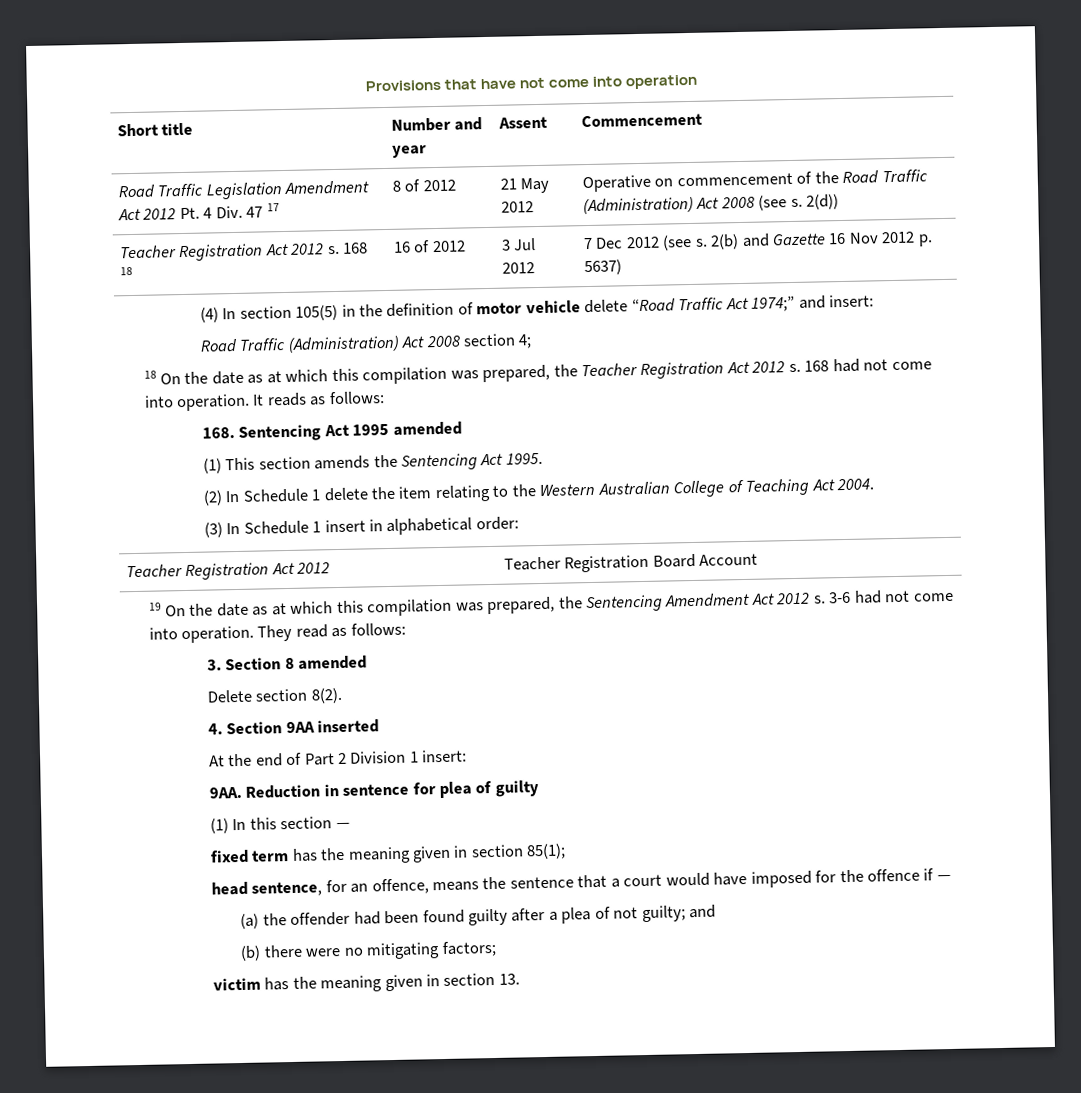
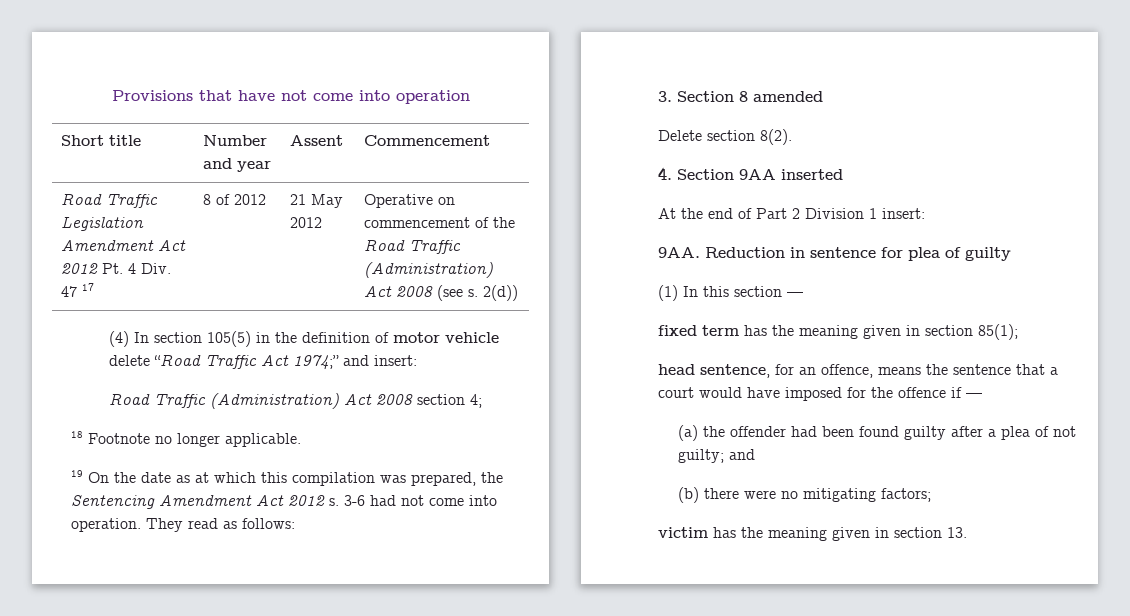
- Teacher Registration Act 2012 s. 168 18 | 16 of 2012 | 3 Jul 2012 | 7 Dec 2012 (see s. 2(b) and Gazette 16 Nov 2012 p. 5637)
- 18 On the date as at which this compilation was prepared, the Teacher Registration Act 2012 s. 168 had not come into operation. It reads as follows:
- 168. Sentencing Act 1995 amended
- (1) This section amends the Sentencing Act 1995.
- (2) In Schedule 1 delete the item relating to the Western Australian College of Teaching Act 2004.
- (3) In Schedule 1 insert in alphabetical order:
- Teacher Registration Act 2012 | Teacher Registration Board Account
+ 18 Footnote no longer applicable.

